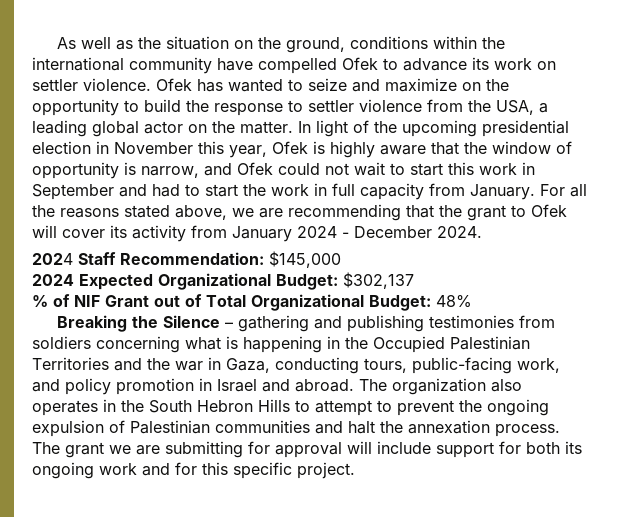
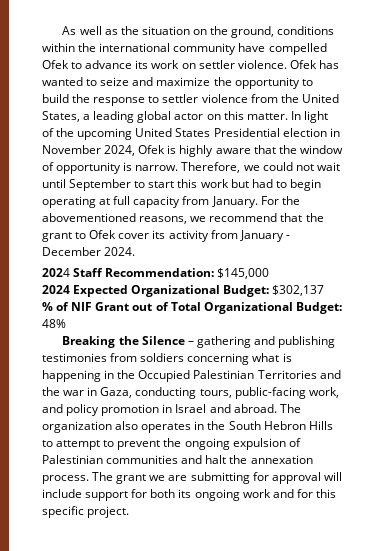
- Ofek has wanted to seize and maximize on the opportunity to build the response to settler violence from the USA, a leading global actor on the matter.
+ Ofek has wanted to seize and maximize the opportunity to build the response to settler violence from the United States, a leading global actor on this matter.
- In light of the upcoming presidential election in November this year, Ofek is highly aware that the window of opportunity is narrow, and Ofek could not wait to start this work in September and had to start the work in full capacity from January.
+ In light of the upcoming United States Presidential election in November 2024, Ofek is highly aware that the window of opportunity is narrow. Therefore, we could not wait until September to start this work but had to begin operating at full capacity from January.
- For all the reasons stated above, we are recommending that the grant to Ofek will cover its activity from January 2024 - December 2024.
+ For the abovementioned reasons, we recommend that the grant to Ofek cover its activity from January - December 2024.

